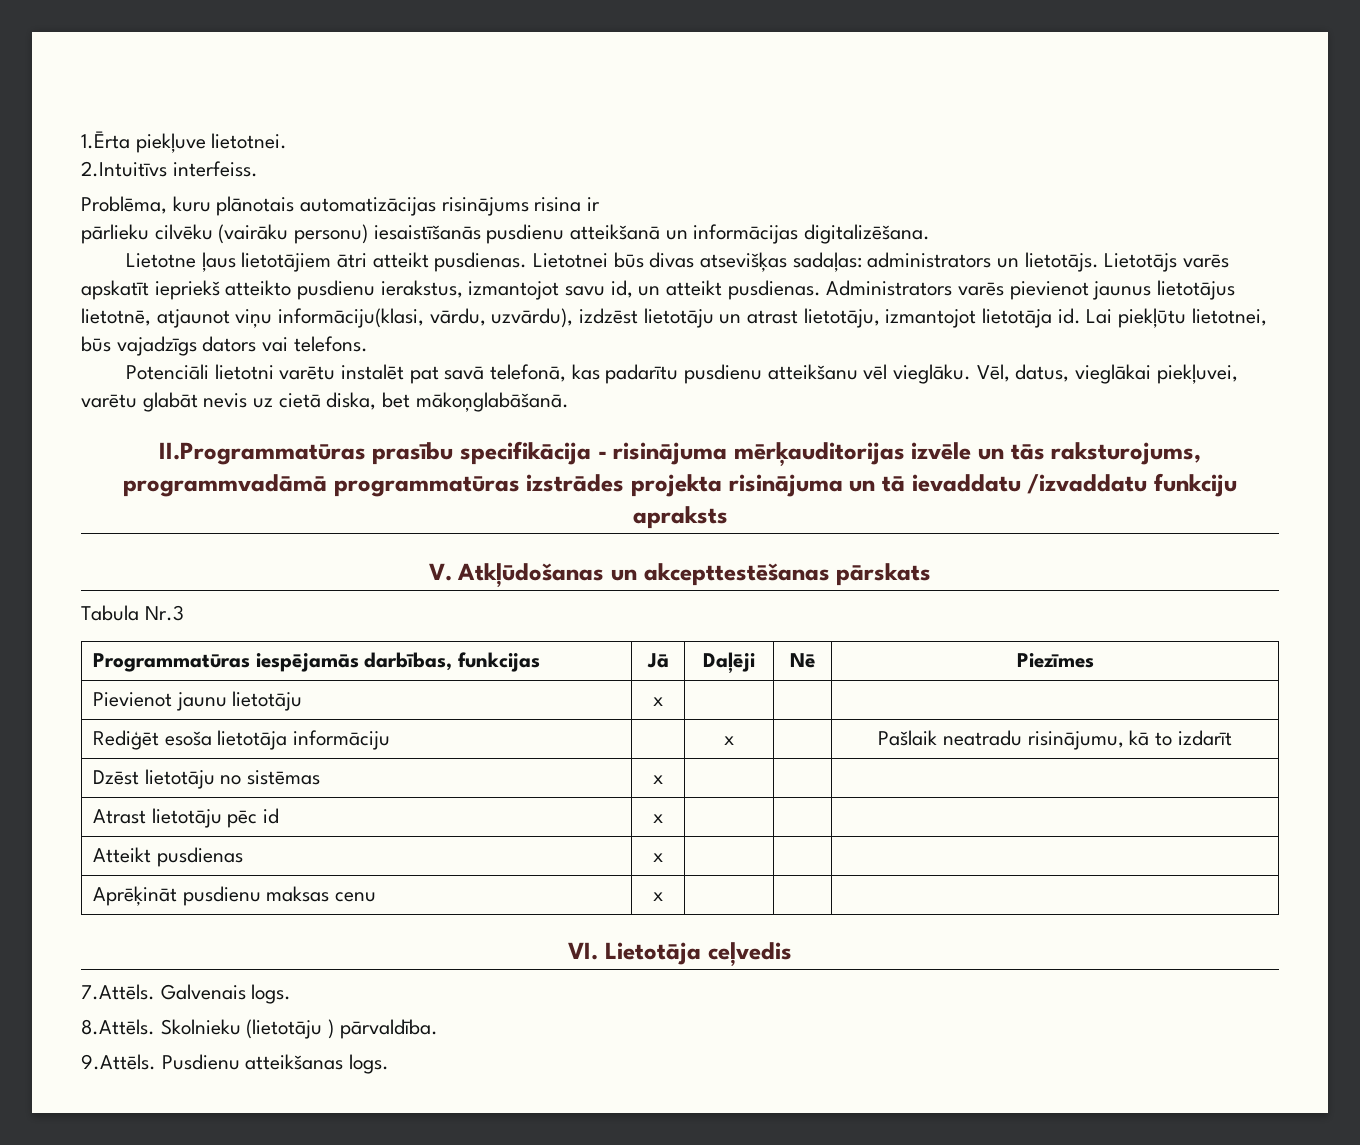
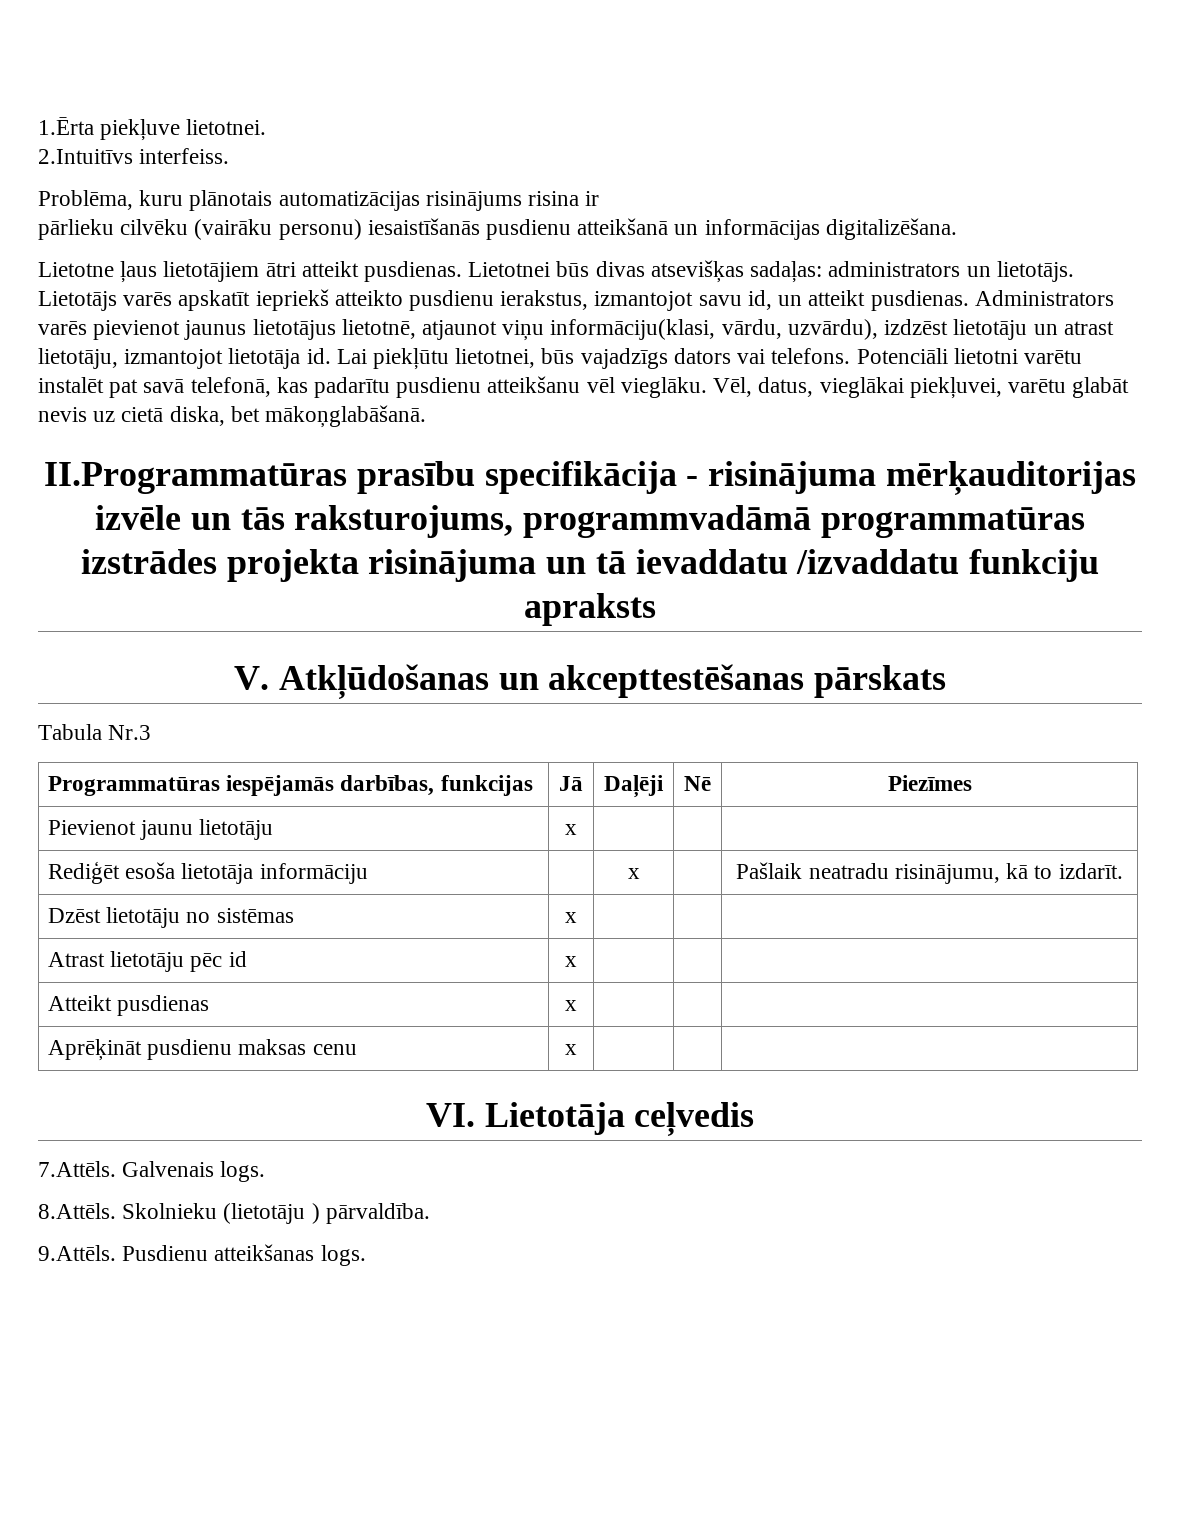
- Lai piekļūtu lietotnei, būs vajadzīgs dators vai telefons.
- Potenciāli lietotni varētu instalēt pat savā telefonā, kas padarītu pusdienu atteikšanu vēl vieglāku.
+ Lai piekļūtu lietotnei, būs vajadzīgs dators vai telefons. Potenciāli lietotni varētu instalēt pat savā telefonā, kas padarītu pusdienu atteikšanu vēl vieglāku.
- Rediģēt esoša lietotāja informāciju | | x | | Pašlaik neatradu risinājumu, kā to izdarīt
+ Rediģēt esoša lietotāja informāciju | | x | | Pašlaik neatradu risinājumu, kā to izdarīt.

